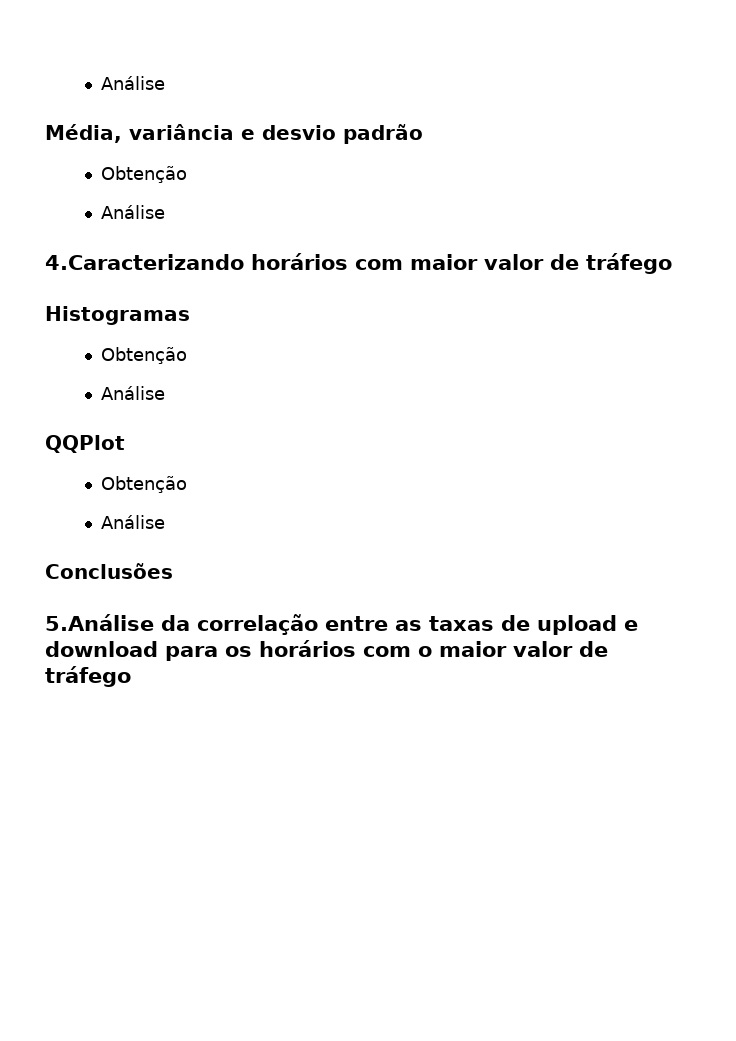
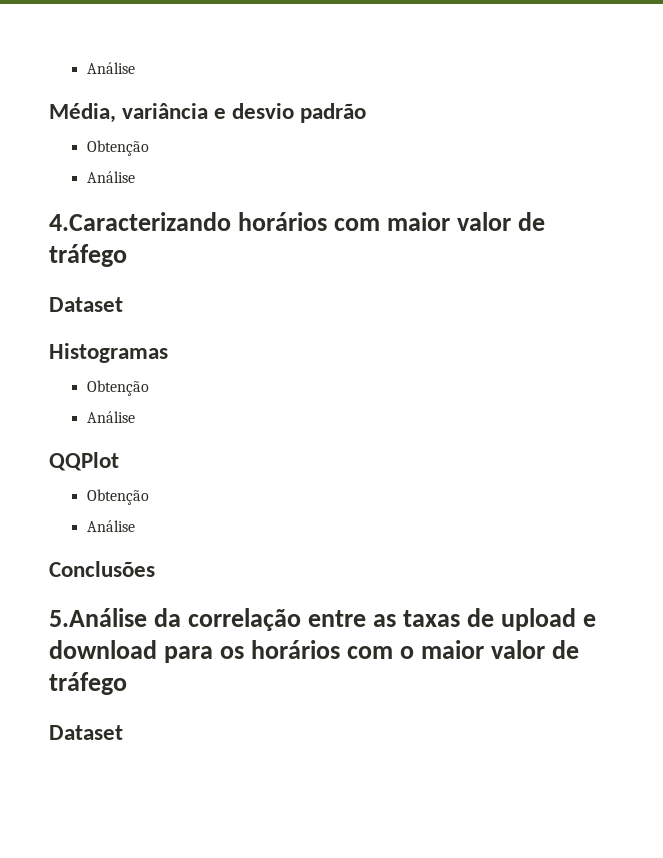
  4.Caracterizando horários com maior valor de tráfego
+ Dataset
  5.Análise da correlação entre as taxas de upload e download para os horários com o maior valor de tráfego
+ Dataset

